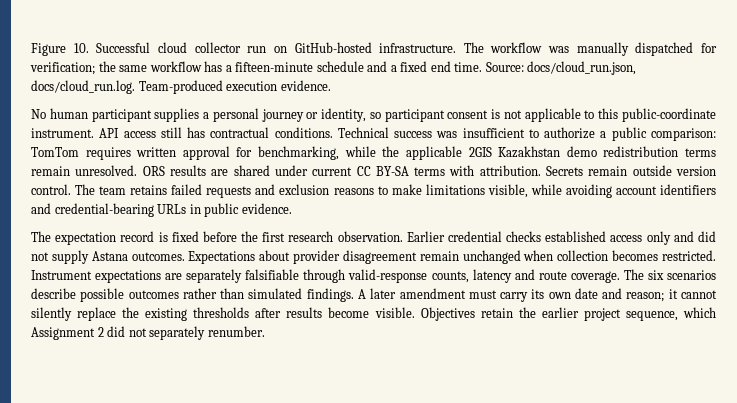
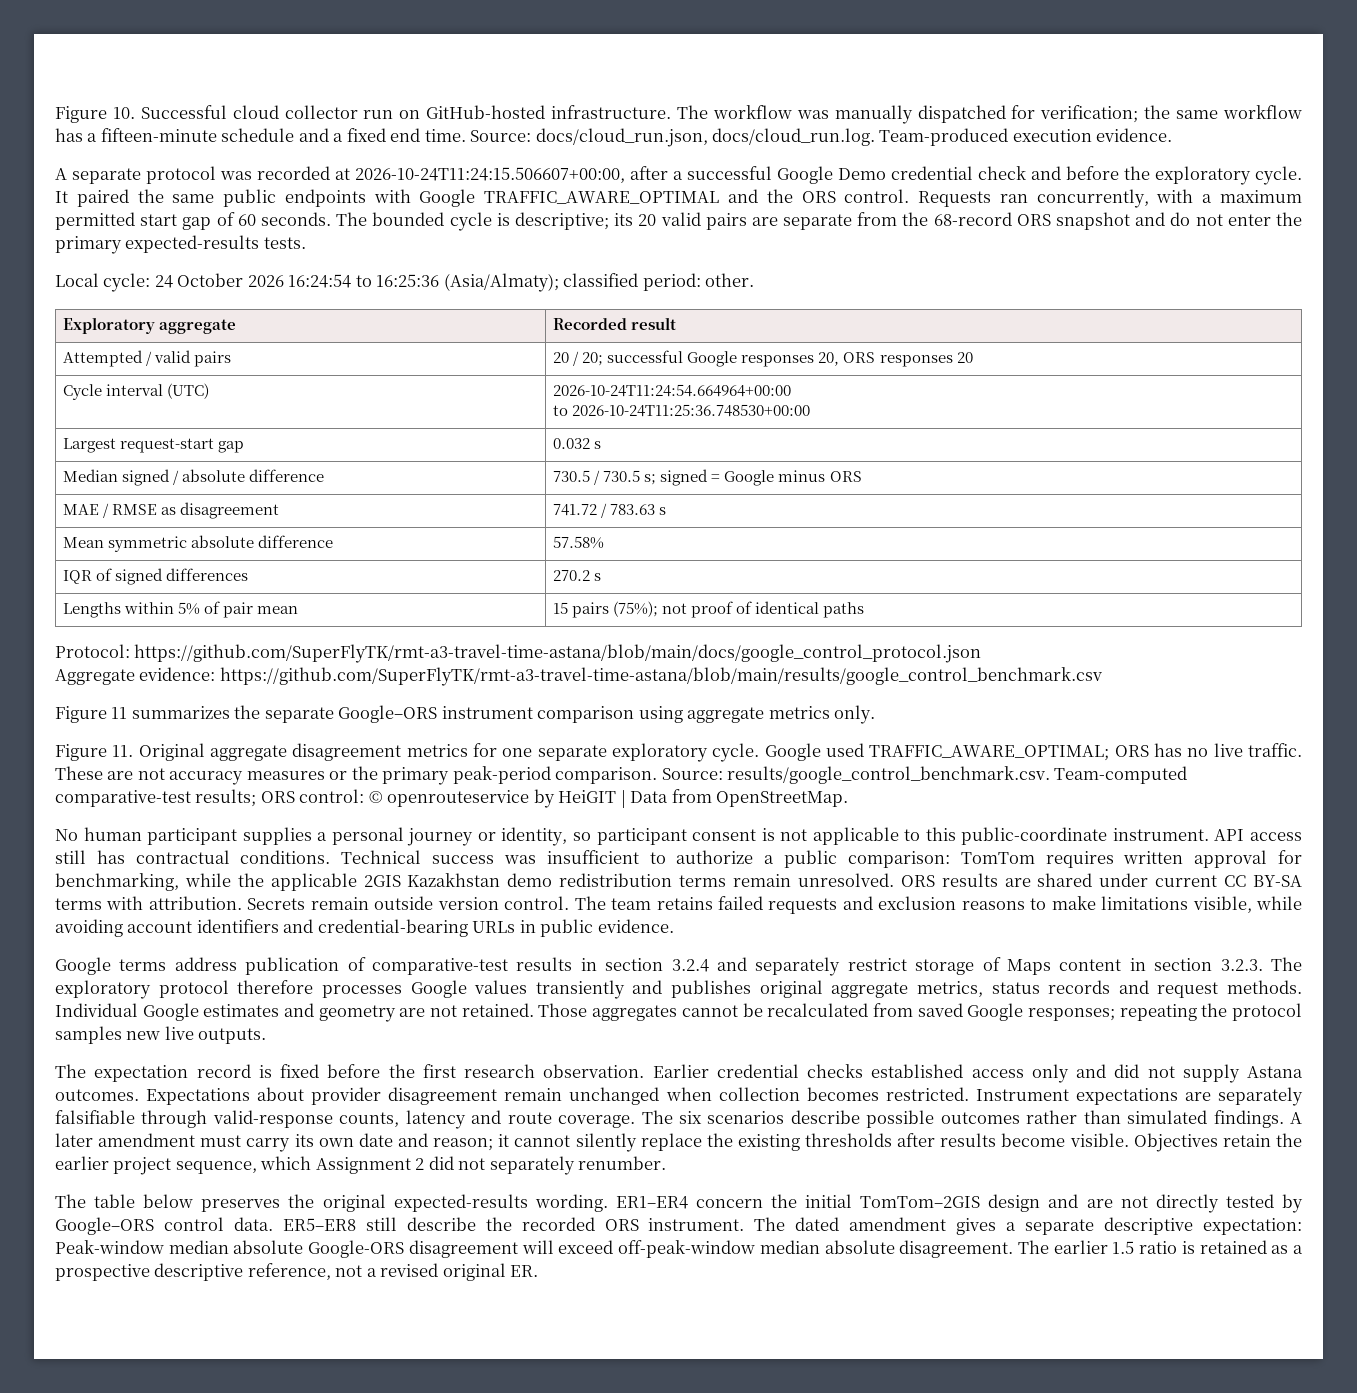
+ A separate protocol was recorded at 2026-10-24T11:24:15.506607+00:00, after a successful Google Demo credential check and before the exploratory cycle. It paired the same public endpoints with Google TRAFFIC_AWARE_OPTIMAL and the ORS control. Requests ran concurrently, with a maximum permitted start gap of 60 seconds. The bounded cycle is descriptive; its 20 valid pairs are separate from the 68-record ORS snapshot and do not enter the primary expected-results tests.
+ Local cycle: 24 October 2026 16:24:54 to 16:25:36 (Asia/Almaty); classified period: other.
+ Exploratory aggregate | Recorded result
+ Attempted / valid pairs | 20 / 20; successful Google responses 20, ORS responses 20
+ Cycle interval (UTC) | 2026-10-24T11:24:54.664964+00:00
+ to 2026-10-24T11:25:36.748530+00:00
+ Largest request-start gap | 0.032 s
+ Median signed / absolute difference | 730.5 / 730.5 s; signed = Google minus ORS
+ MAE / RMSE as disagreement | 741.72 / 783.63 s
+ Mean symmetric absolute difference | 57.58%
+ IQR of signed differences | 270.2 s
+ Lengths within 5% of pair mean | 15 pairs (75%); not proof of identical paths
+ Protocol: https://github.com/SuperFlyTK/rmt-a3-travel-time-astana/blob/main/docs/google_control_protocol.json
+ Aggregate evidence: https://github.com/SuperFlyTK/rmt-a3-travel-time-astana/blob/main/results/google_control_benchmark.csv
+ Figure 11 summarizes the separate Google–ORS instrument comparison using aggregate metrics only.
+ Figure 11. Original aggregate disagreement metrics for one separate exploratory cycle. Google used TRAFFIC_AWARE_OPTIMAL; ORS has no live traffic. These are not accuracy measures or the primary peak-period comparison. Source: results/google_control_benchmark.csv. Team-computed comparative-test results; ORS control: © openrouteservice by HeiGIT | Data from OpenStreetMap.
+ Google terms address publication of comparative-test results in section 3.2.4 and separately restrict storage of Maps content in section 3.2.3. The exploratory protocol therefore processes Google values transiently and publishes original aggregate metrics, status records and request methods. Individual Google estimates and geometry are not retained. Those aggregates cannot be recalculated from saved Google responses; repeating the protocol samples new live outputs.
+ The table below preserves the original expected-results wording. ER1–ER4 concern the initial TomTom–2GIS design and are not directly tested by Google–ORS control data. ER5–ER8 still describe the recorded ORS instrument. The dated amendment gives a separate descriptive expectation: Peak-window median absolute Google-ORS disagreement will exceed off-peak-window median absolute disagreement. The earlier 1.5 ratio is retained as a prospective descriptive reference, not a revised original ER.

